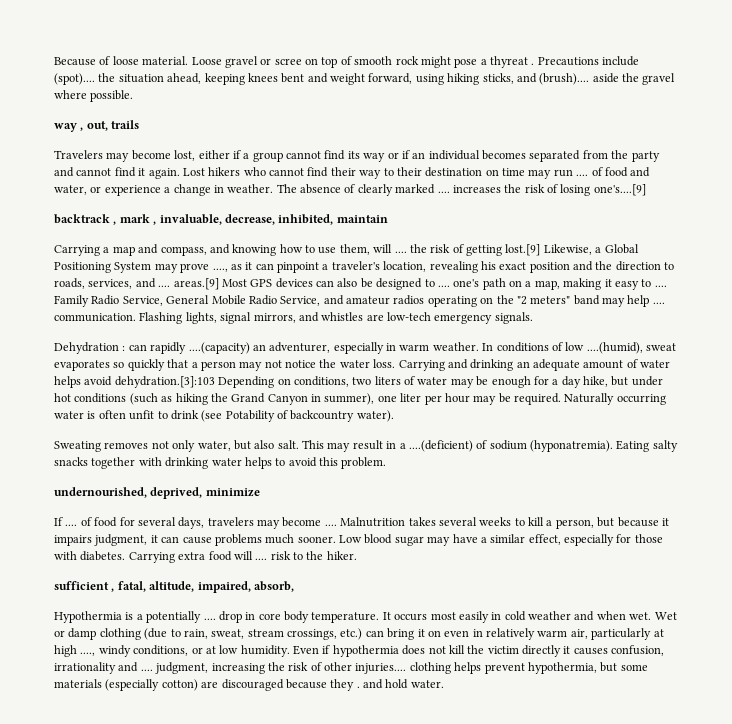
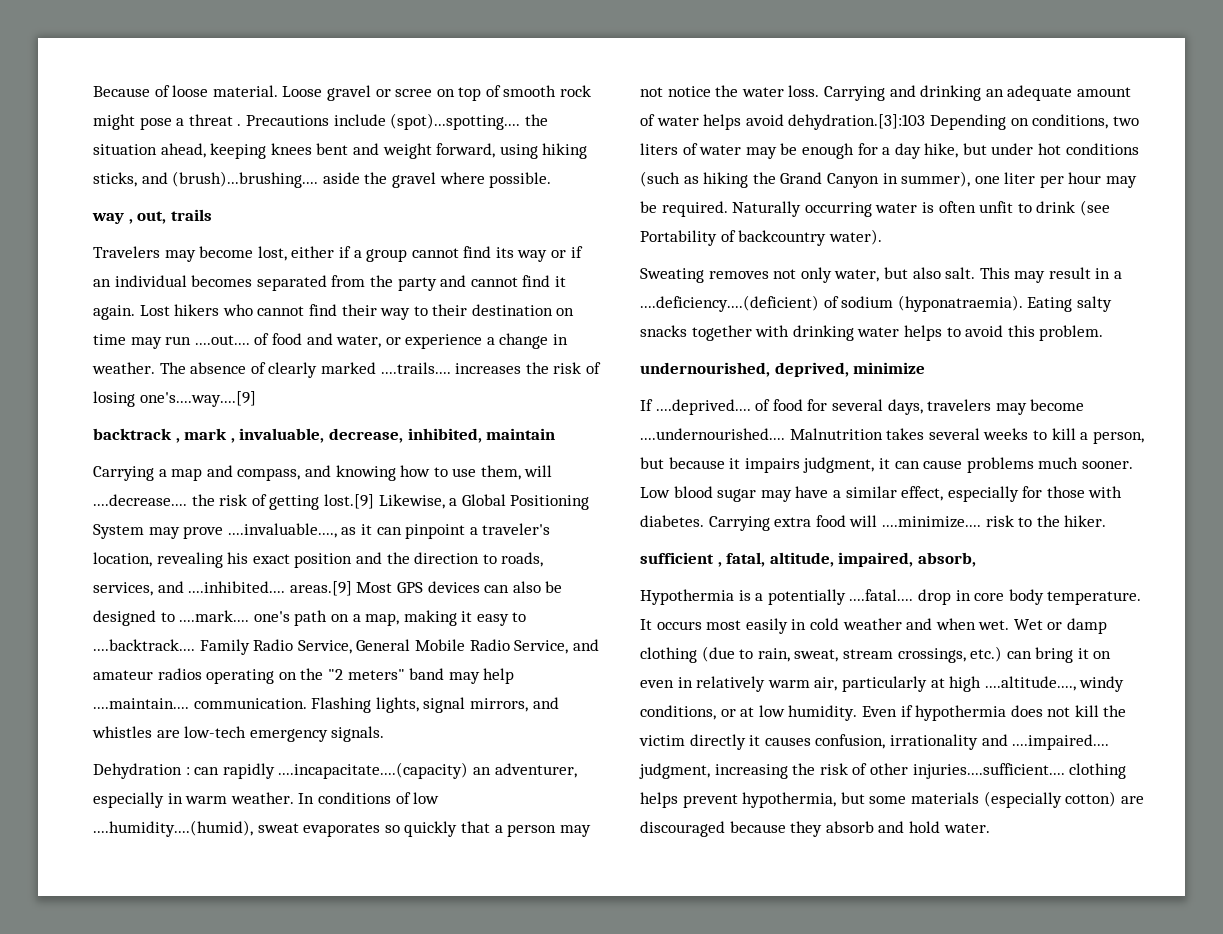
- Loose gravel or scree on top of smooth rock might pose a thyreat .
+ Loose gravel or scree on top of smooth rock might pose a threat .
- Precautions include (spot).... the situation ahead, keeping knees bent and weight forward, using hiking sticks, and (brush).... aside the gravel where possible.
+ Precautions include (spot)...spotting.... the situation ahead, keeping knees bent and weight forward, using hiking sticks, and (brush)...brushing.... aside the gravel where possible.
- Lost hikers who cannot find their way to their destination on time may run .... of food and water, or experience a change in weather.
+ Lost hikers who cannot find their way to their destination on time may run ....out.... of food and water, or experience a change in weather.
- The absence of clearly marked .... increases the risk of losing one's....[9]
+ The absence of clearly marked ....trails.... increases the risk of losing one's....way....[9]
- Carrying a map and compass, and knowing how to use them, will .... the risk of getting lost.[9] Likewise, a Global Positioning System may prove ...., as it can pinpoint a traveler's location, revealing his exact position and the direction to roads, services, and .... areas.[9] Most GPS devices can also be designed to .... one's path on a map, making it easy to ....
+ Carrying a map and compass, and knowing how to use them, will ....decrease.... the risk of getting lost.[9] Likewise, a Global Positioning System may prove ....invaluable...., as it can pinpoint a traveler's location, revealing his exact position and the direction to roads, services, and ....inhibited.... areas.[9] Most GPS devices can also be designed to ....mark.... one's path on a map, making it easy to ....backtrack....
- Family Radio Service, General Mobile Radio Service, and amateur radios operating on the "2 meters" band may help .... communication.
+ Family Radio Service, General Mobile Radio Service, and amateur radios operating on the "2 meters" band may help ....maintain.... communication.
- Dehydration : can rapidly ....(capacity) an adventurer, especially in warm weather.
+ Dehydration : can rapidly ....incapacitate....(capacity) an adventurer, especially in warm weather.
- In conditions of low ....(humid), sweat evaporates so quickly that a person may not notice the water loss.
+ In conditions of low ....humidity....(humid), sweat evaporates so quickly that a person may not notice the water loss.
- Naturally occurring water is often unfit to drink (see Potability of backcountry water).
+ Naturally occurring water is often unfit to drink (see Portability of backcountry water).
- This may result in a ....(deficient) of sodium (hyponatremia).
+ This may result in a ....deficiency....(deficient) of sodium (hyponatraemia).
- If .... of food for several days, travelers may become ....
+ If ....deprived.... of food for several days, travelers may become ....undernourished....
- Carrying extra food will .... risk to the hiker.
+ Carrying extra food will ....minimize.... risk to the hiker.
- Hypothermia is a potentially .... drop in core body temperature.
+ Hypothermia is a potentially ....fatal.... drop in core body temperature.
- Wet or damp clothing (due to rain, sweat, stream crossings, etc.) can bring it on even in relatively warm air, particularly at high ...., windy conditions, or at low humidity.
+ Wet or damp clothing (due to rain, sweat, stream crossings, etc.) can bring it on even in relatively warm air, particularly at high ....altitude...., windy conditions, or at low humidity.
- Even if hypothermia does not kill the victim directly it causes confusion, irrationality and .... judgment, increasing the risk of other injuries.... clothing helps prevent hypothermia, but some materials (especially cotton) are discouraged because they . and hold water.
+ Even if hypothermia does not kill the victim directly it causes confusion, irrationality and ....impaired.... judgment, increasing the risk of other injuries....sufficient.... clothing helps prevent hypothermia, but some materials (especially cotton) are discouraged because they absorb and hold water.

